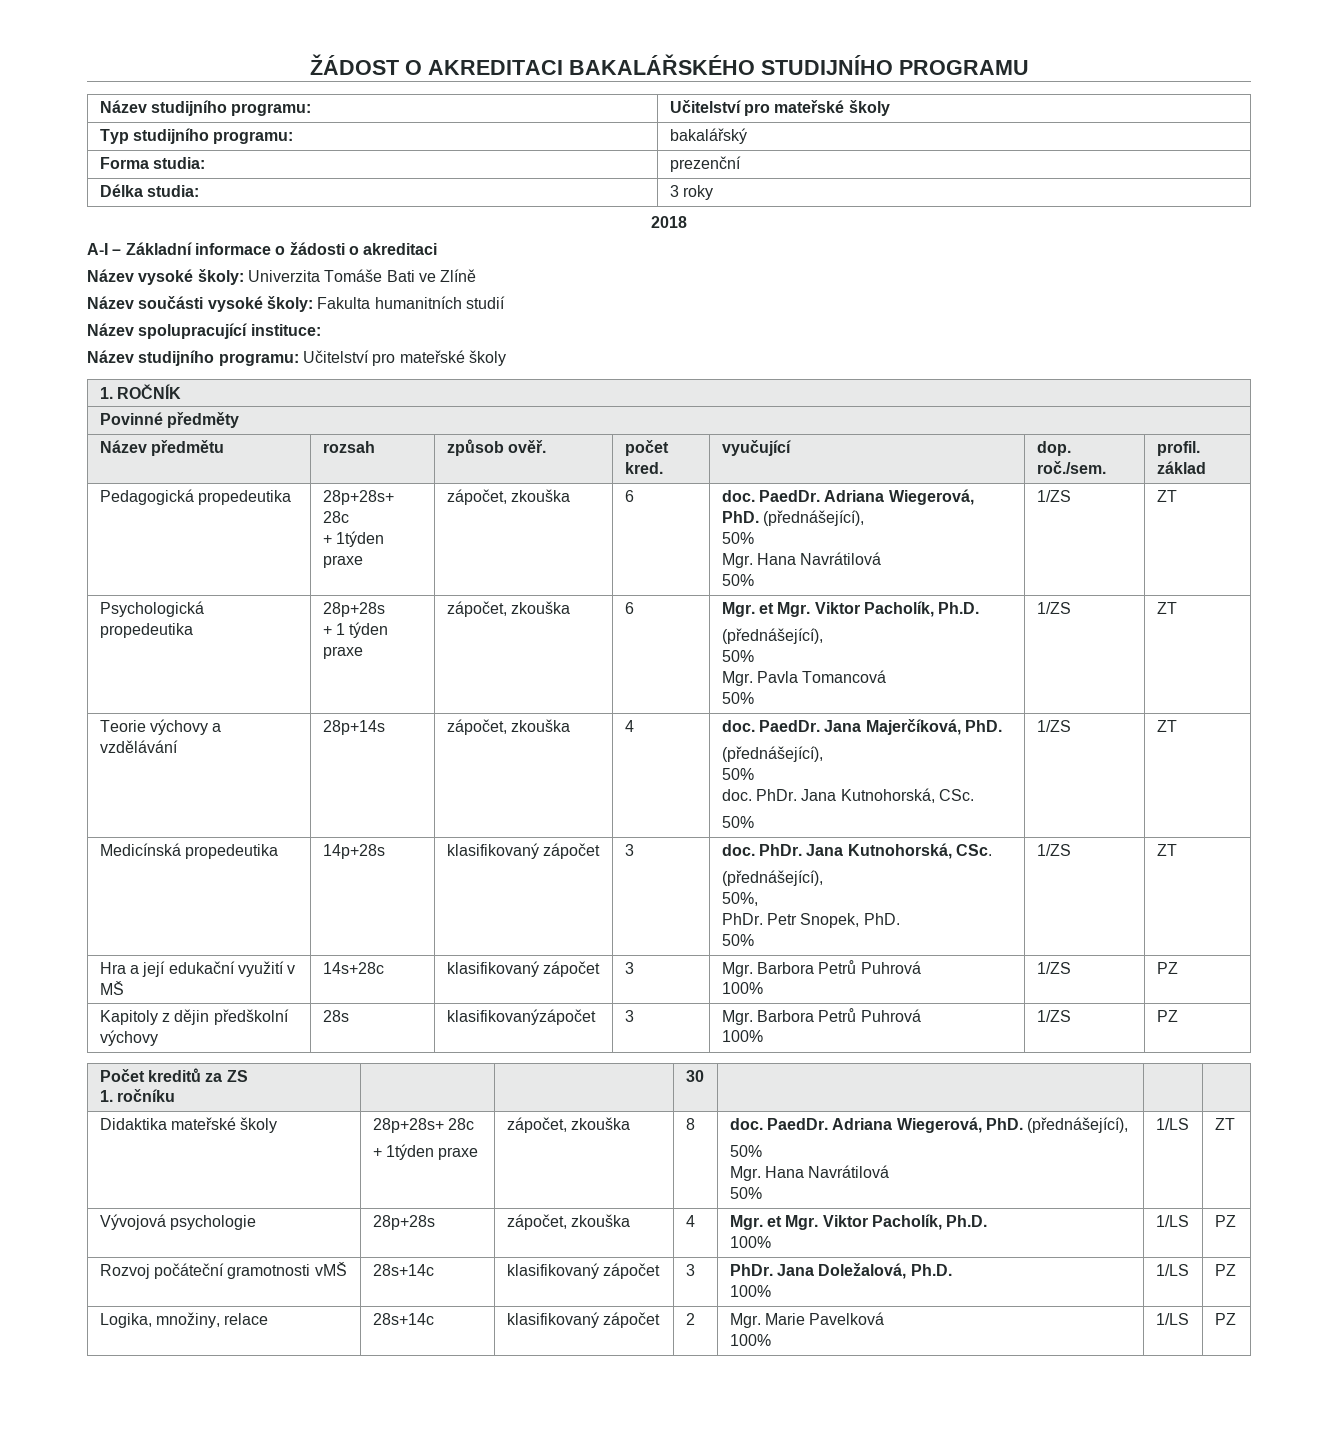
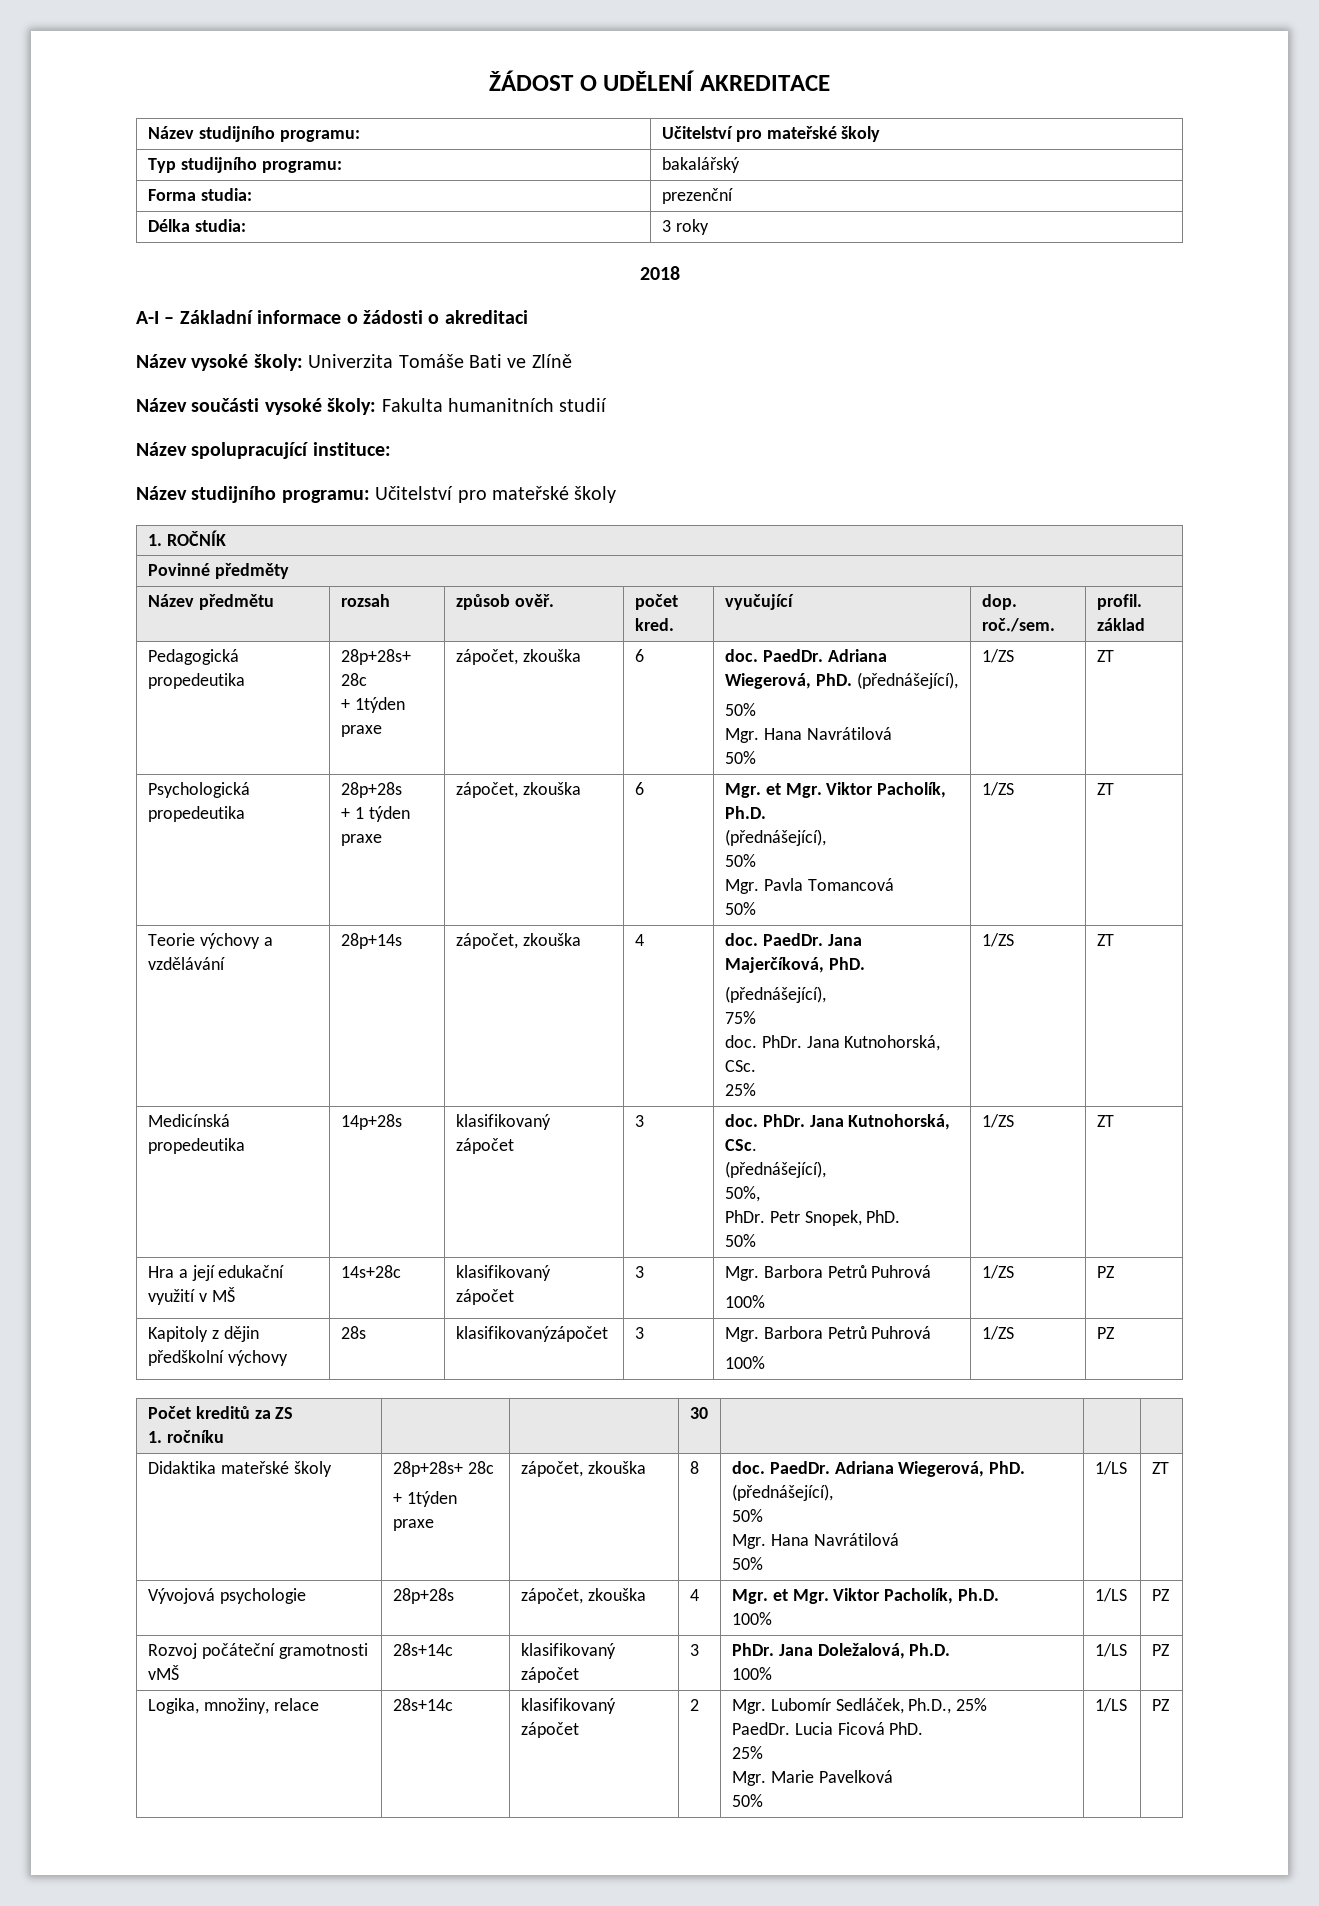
- ŽÁDOST O AKREDITACI BAKALÁŘSKÉHO STUDIJNÍHO PROGRAMU
+ ŽÁDOST O UDĚLENÍ AKREDITACE
  Teorie výchovy a vzdělávání | 28p+14s | zápočet, zkouška | 4 | doc. PaedDr. Jana Majerčíková, PhD.
  (přednášející),
- 50%
+ 75%
  doc. PhDr. Jana Kutnohorská, CSc.
- 50% | 1/ZS | ZT
+ 25% | 1/ZS | ZT
- Logika, množiny, relace | 28s+14c | klasifikovaný zápočet | 2 | Mgr. Marie Pavelková
- 100% | 1/LS | PZ
+ Logika, množiny, relace | 28s+14c | klasifikovaný zápočet | 2 | Mgr. Lubomír Sedláček, Ph.D., 25%
+ PaedDr. Lucia Ficová PhD.
+ 25%
+ Mgr. Marie Pavelková
+ 50% | 1/LS | PZ

